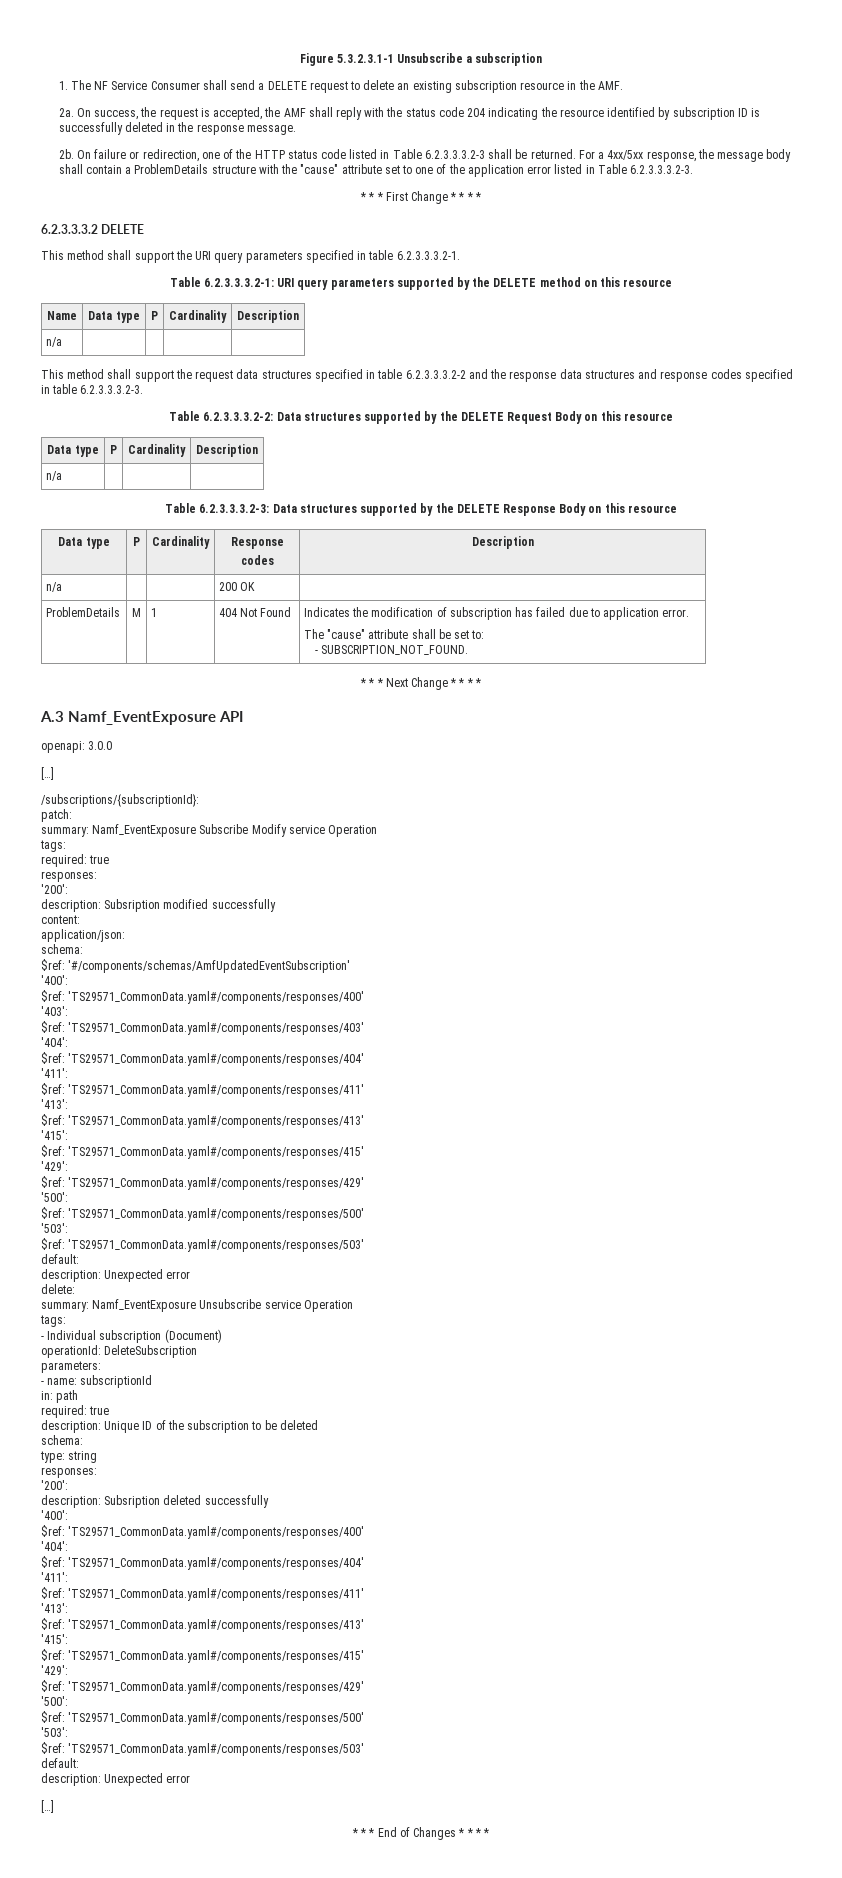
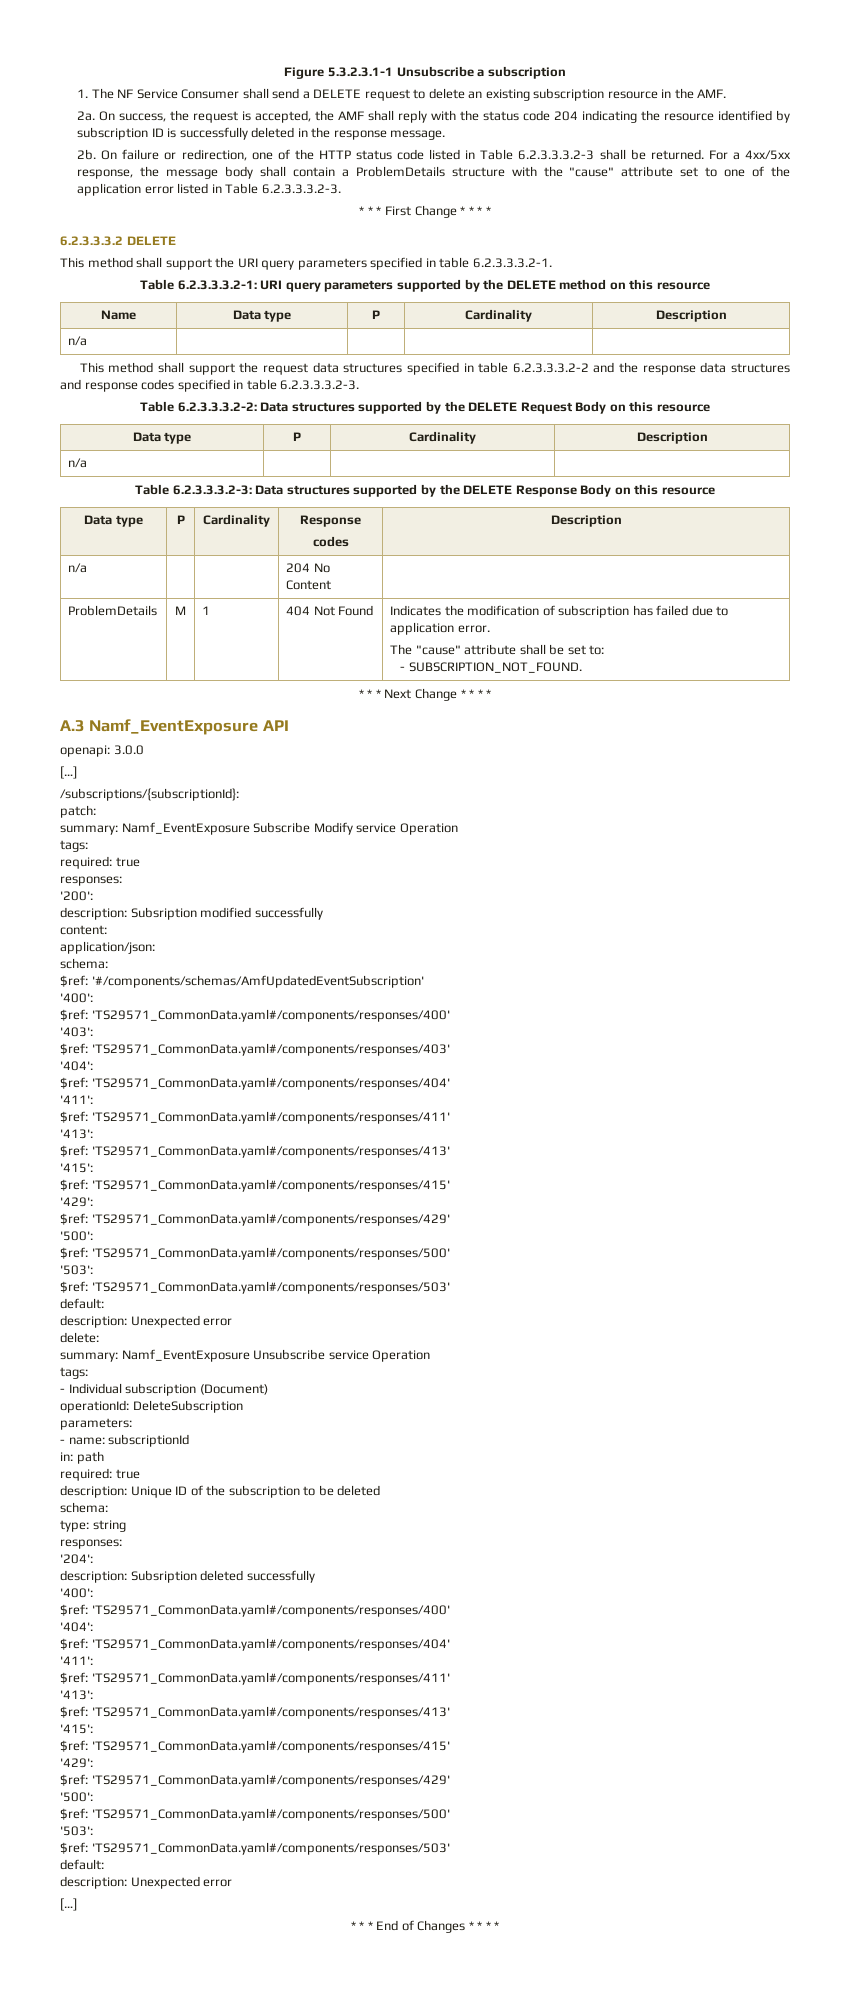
- n/a | | | 200 OK |
+ n/a | | | 204 No Content |
  type: string
  responses:
- '200':
+ '204':

